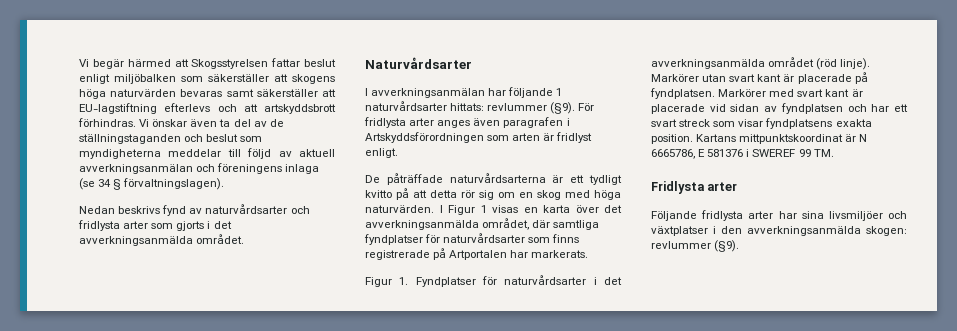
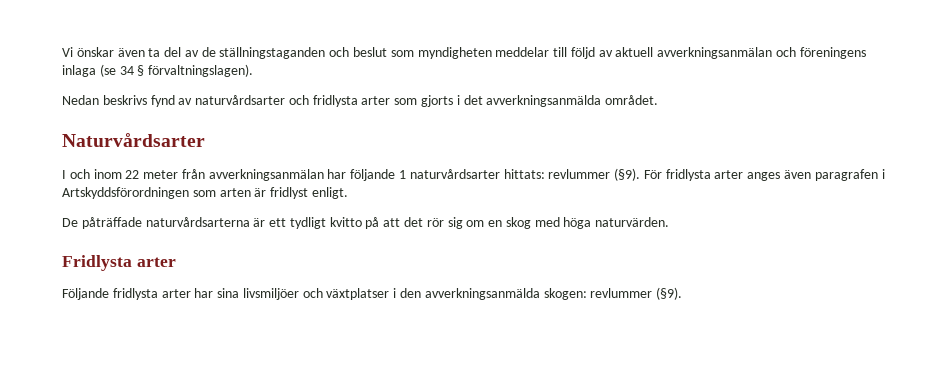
- Vi begär härmed att Skogsstyrelsen fattar beslut enligt miljöbalken som säkerställer att skogens höga naturvärden bevaras samt säkerställer att EU-lagstiftning efterlevs och att artskyddsbrott förhindras. Vi önskar även ta del av de ställningstaganden och beslut som myndigheterna meddelar till följd av aktuell avverkningsanmälan och föreningens inlaga (se 34 § förvaltningslagen).
+ Vi önskar även ta del av de ställningstaganden och beslut som myndigheten meddelar till följd av aktuell avverkningsanmälan och föreningens inlaga (se 34 § förvaltningslagen).
- I avverkningsanmälan har följande 1 naturvårdsarter hittats: revlummer (§9).
+ I och inom 22 meter från avverkningsanmälan har följande 1 naturvårdsarter hittats: revlummer (§9).
- De påträffade naturvårdsarterna är ett tydligt kvitto på att detta rör sig om en skog med höga naturvärden. I Figur 1 visas en karta över det avverkningsanmälda området, där samtliga fyndplatser för naturvårdsarter som finns registrerade på Artportalen har markerats.
- Figur 1. Fyndplatser för naturvårdsarter i det avverkningsanmälda området (röd linje). Markörer utan svart kant är placerade på fyndplatsen. Markörer med svart kant är placerade vid sidan av fyndplatsen och har ett svart streck som visar fyndplatsens exakta position. Kartans mittpunktskoordinat är N 6665786, E 581376 i SWEREF 99 TM.
+ De påträffade naturvårdsarterna är ett tydligt kvitto på att det rör sig om en skog med höga naturvärden.

